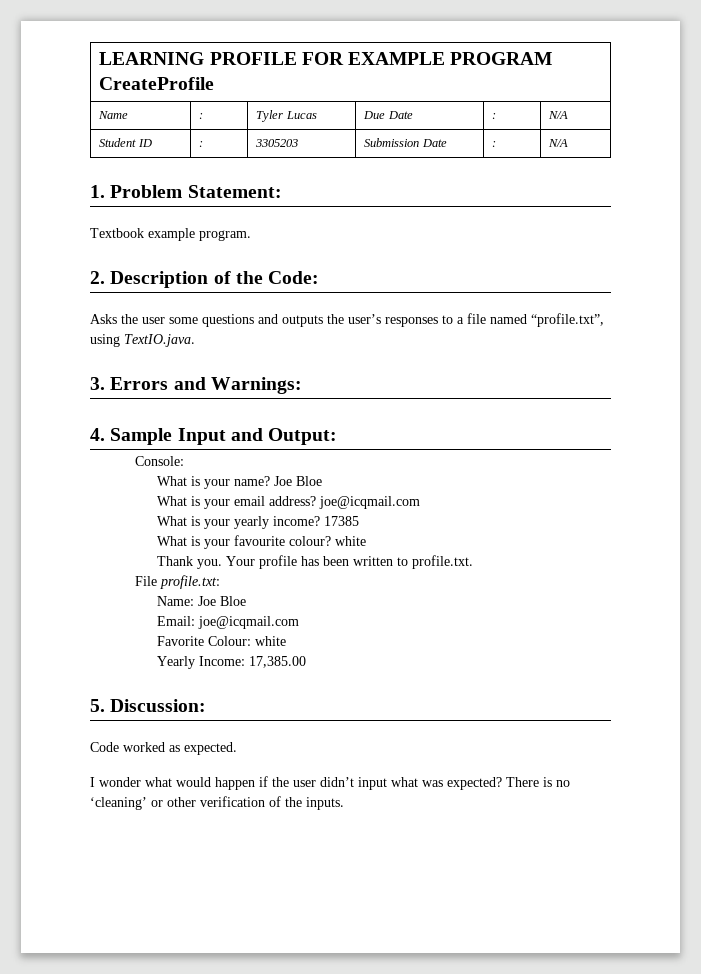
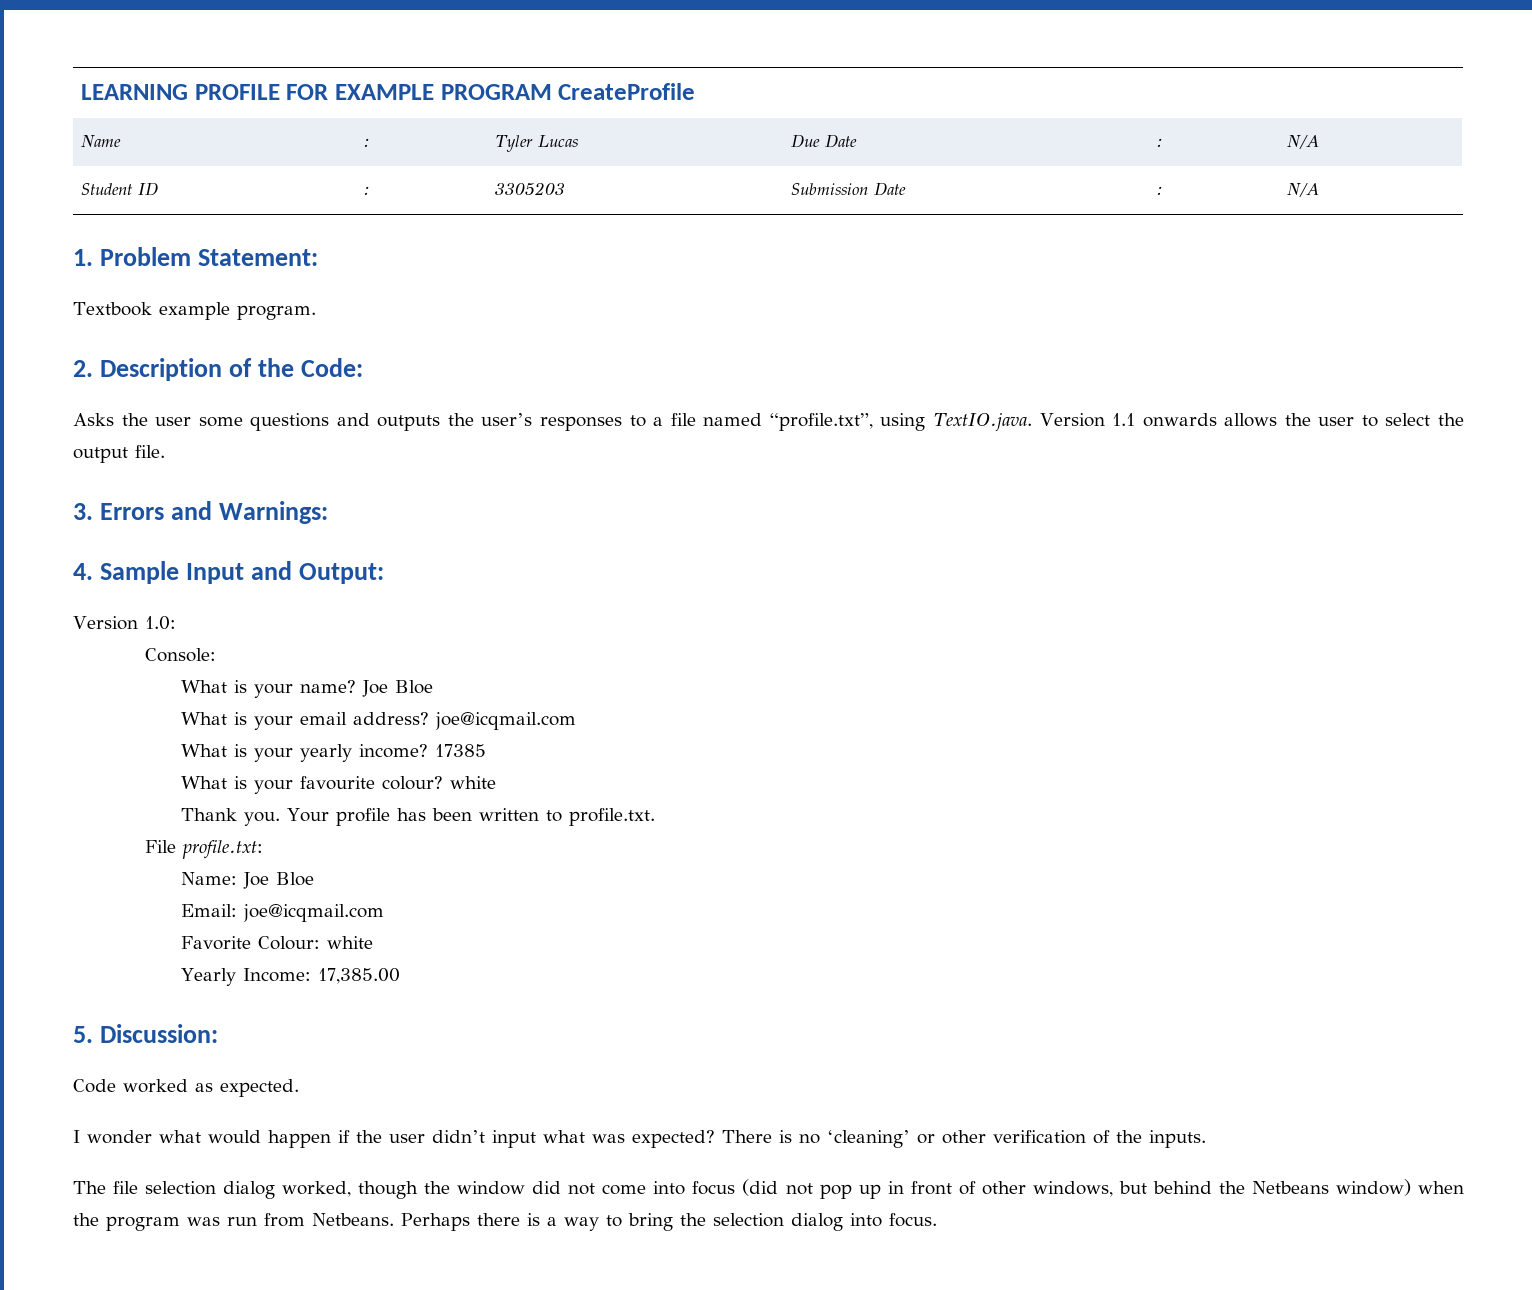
- Asks the user some questions and outputs the user’s responses to a file named “profile.txt”, using TextIO.java.
+ Asks the user some questions and outputs the user’s responses to a file named “profile.txt”, using TextIO.java. Version 1.1 onwards allows the user to select the output file.
+ Version 1.0:
+ The file selection dialog worked, though the window did not come into focus (did not pop up in front of other windows, but behind the Netbeans window) when the program was run from Netbeans. Perhaps there is a way to bring the selection dialog into focus.

